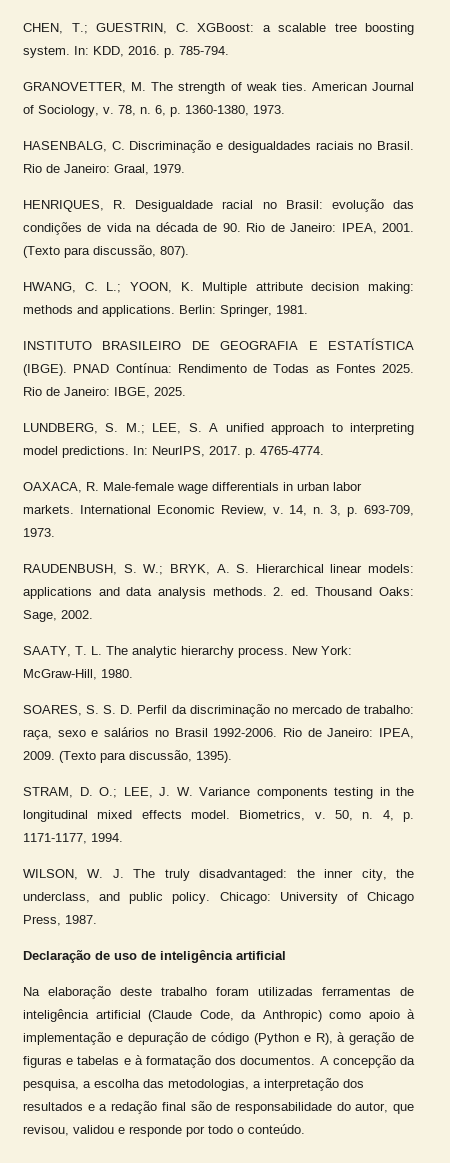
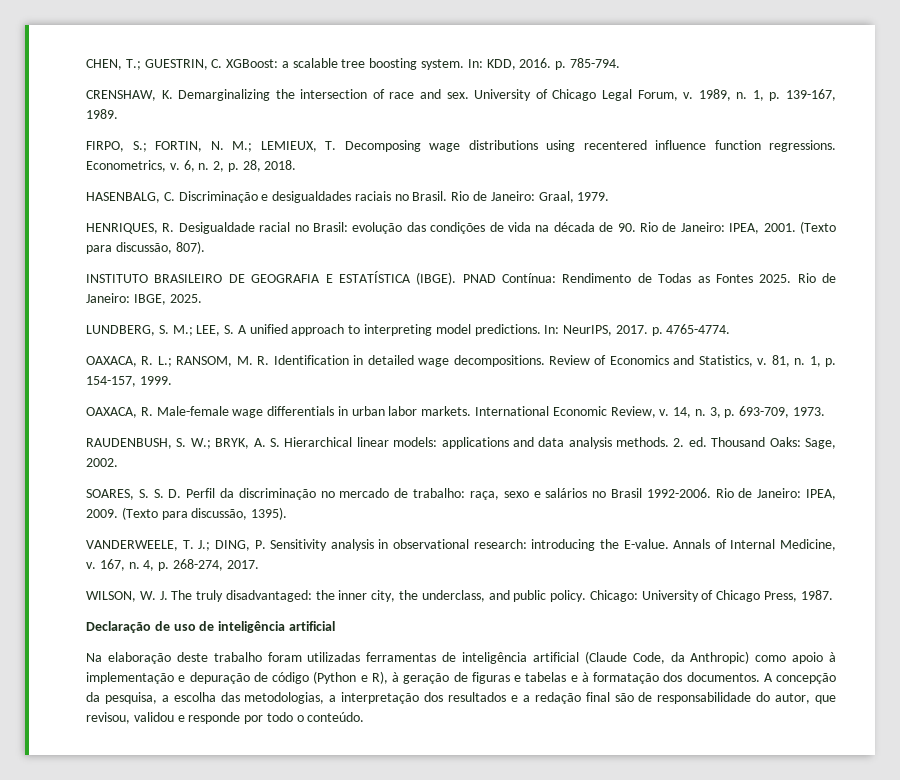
- GRANOVETTER, M. The strength of weak ties. American Journal of Sociology, v. 78, n. 6, p. 1360-1380, 1973.
+ CRENSHAW, K. Demarginalizing the intersection of race and sex. University of Chicago Legal Forum, v. 1989, n. 1, p. 139-167, 1989.
+ FIRPO, S.; FORTIN, N. M.; LEMIEUX, T. Decomposing wage distributions using recentered influence function regressions. Econometrics, v. 6, n. 2, p. 28, 2018.
- HWANG, C. L.; YOON, K. Multiple attribute decision making: methods and applications. Berlin: Springer, 1981.
+ OAXACA, R. L.; RANSOM, M. R. Identification in detailed wage decompositions. Review of Economics and Statistics, v. 81, n. 1, p. 154-157, 1999.
- SAATY, T. L. The analytic hierarchy process. New York: McGraw-Hill, 1980.
- STRAM, D. O.; LEE, J. W. Variance components testing in the longitudinal mixed effects model. Biometrics, v. 50, n.
+ VANDERWEELE, T. J.; DING, P. Sensitivity analysis in observational research: introducing the E-value. Annals of Internal Medicine, v. 167, n.
- 4, p. 1171-1177, 1994.
+ 4, p. 268-274, 2017.

